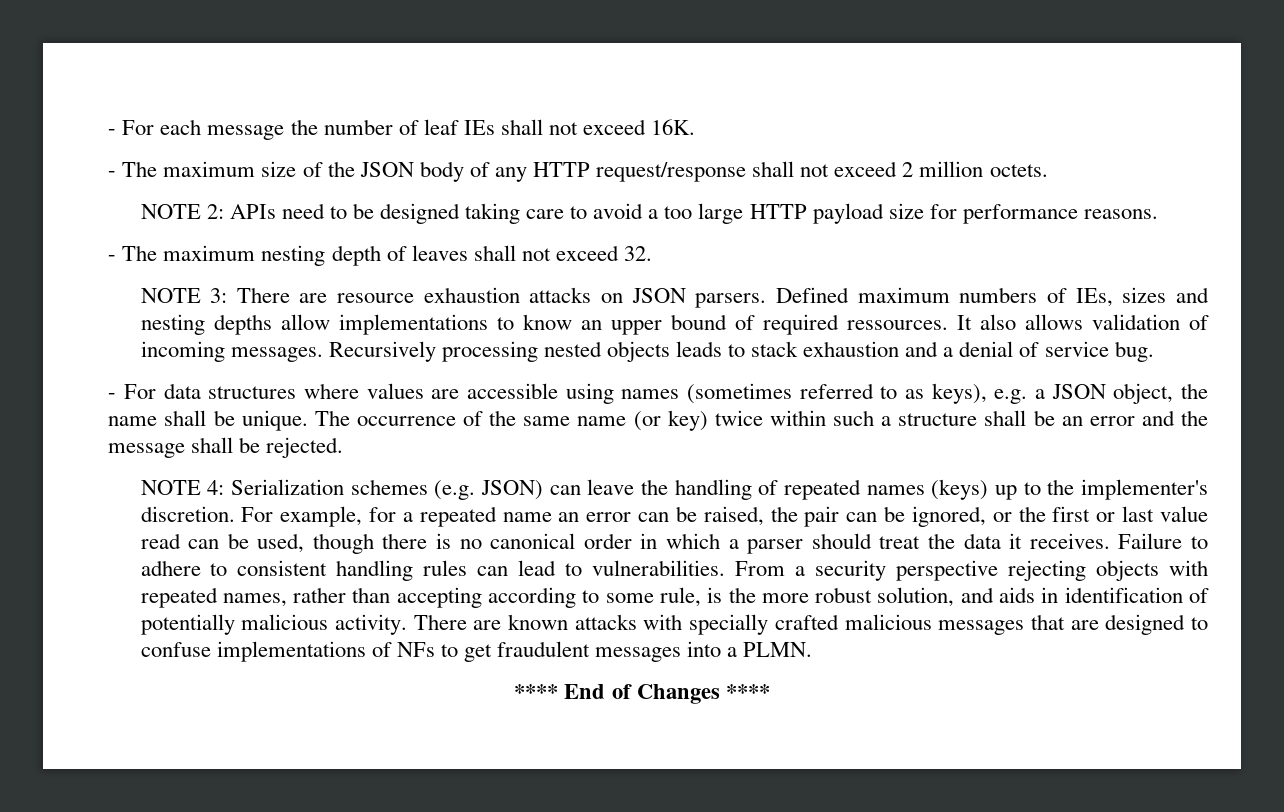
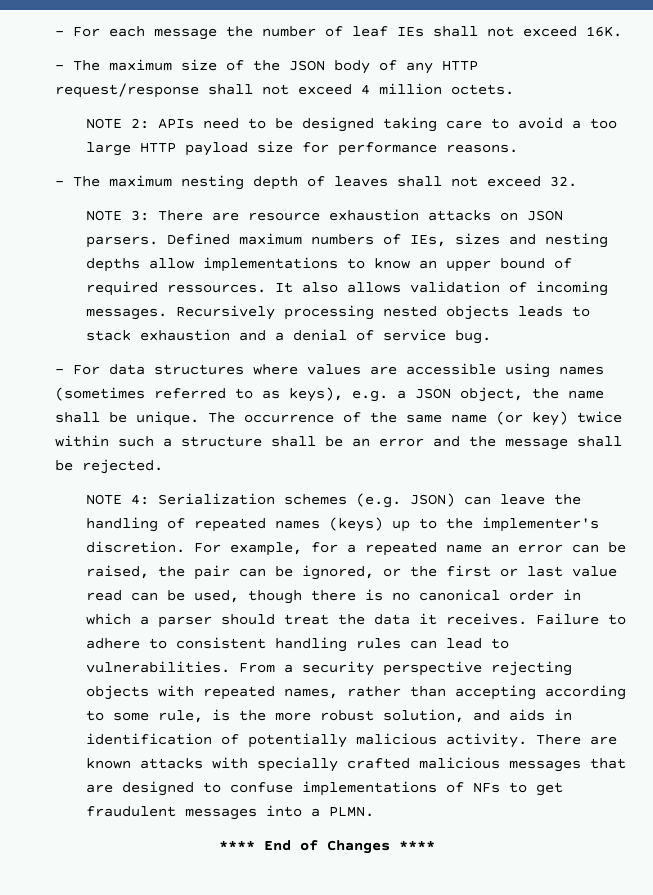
- - The maximum size of the JSON body of any HTTP request/response shall not exceed 2 million octets.
+ - The maximum size of the JSON body of any HTTP request/response shall not exceed 4 million octets.

